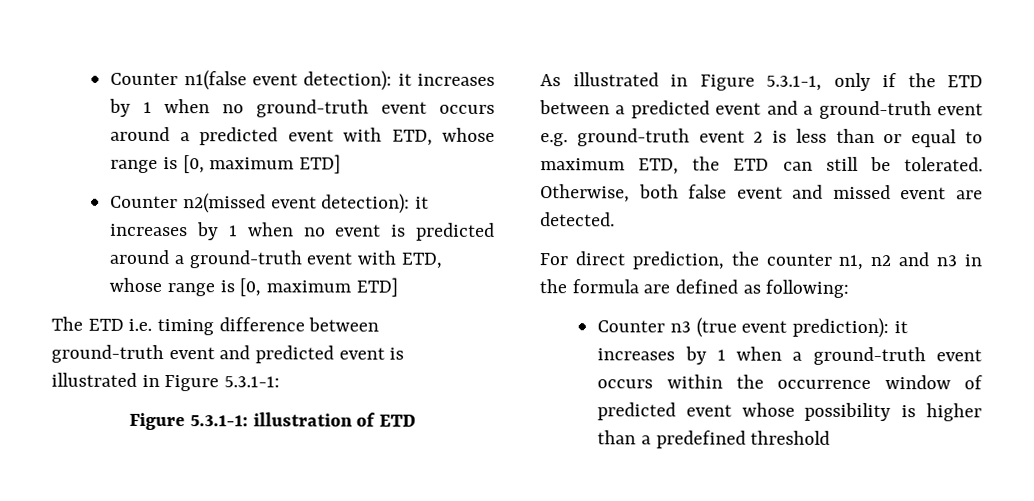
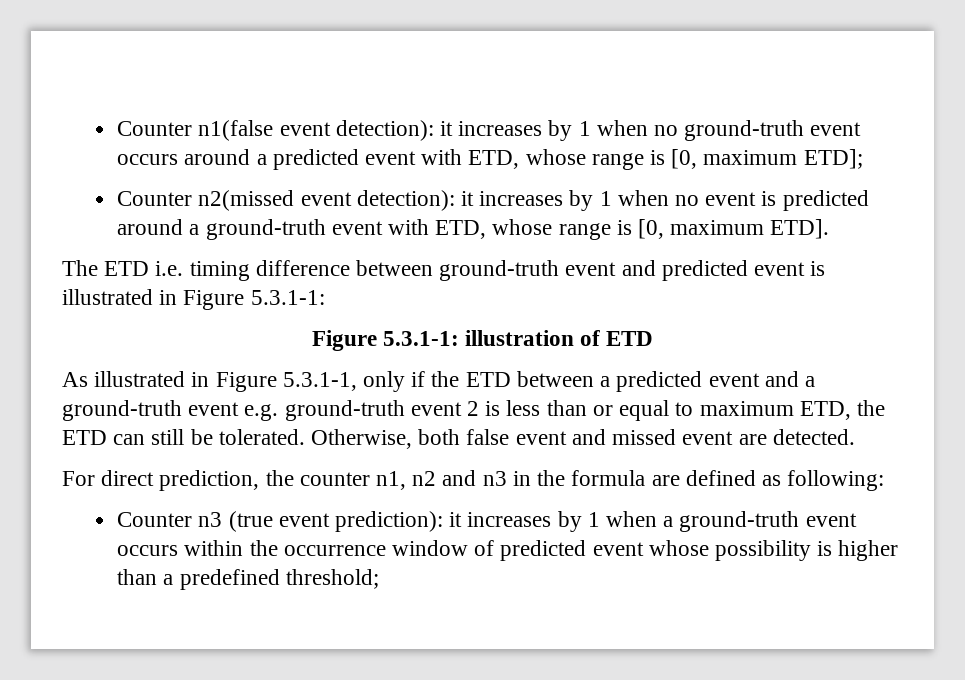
- Counter n1(false event detection): it increases by 1 when no ground-truth event occurs around a predicted event with ETD, whose range is [0, maximum ETD]
+ Counter n1(false event detection): it increases by 1 when no ground-truth event occurs around a predicted event with ETD, whose range is [0, maximum ETD];
- Counter n2(missed event detection): it increases by 1 when no event is predicted around a ground-truth event with ETD, whose range is [0, maximum ETD]
+ Counter n2(missed event detection): it increases by 1 when no event is predicted around a ground-truth event with ETD, whose range is [0, maximum ETD].
- Counter n3 (true event prediction): it increases by 1 when a ground-truth event occurs within the occurrence window of predicted event whose possibility is higher than a predefined threshold
+ Counter n3 (true event prediction): it increases by 1 when a ground-truth event occurs within the occurrence window of predicted event whose possibility is higher than a predefined threshold;

